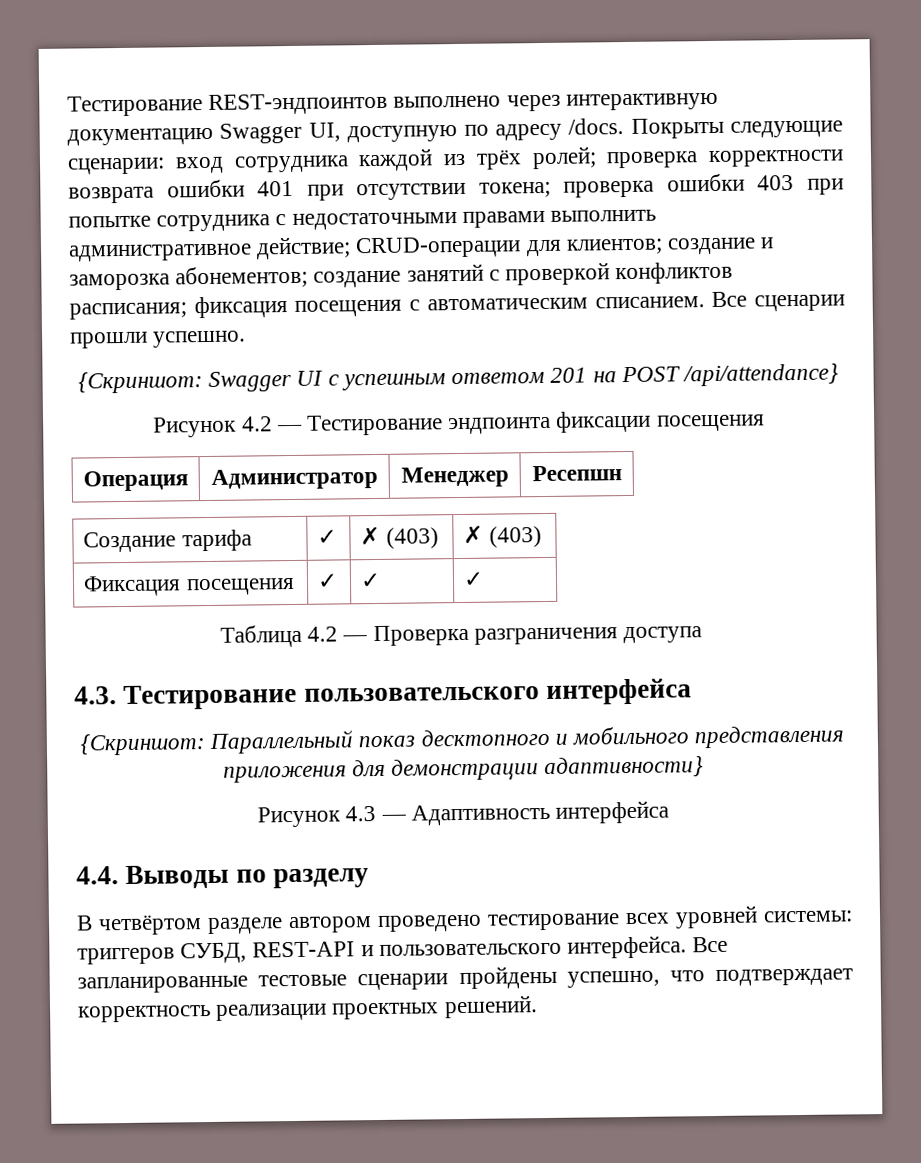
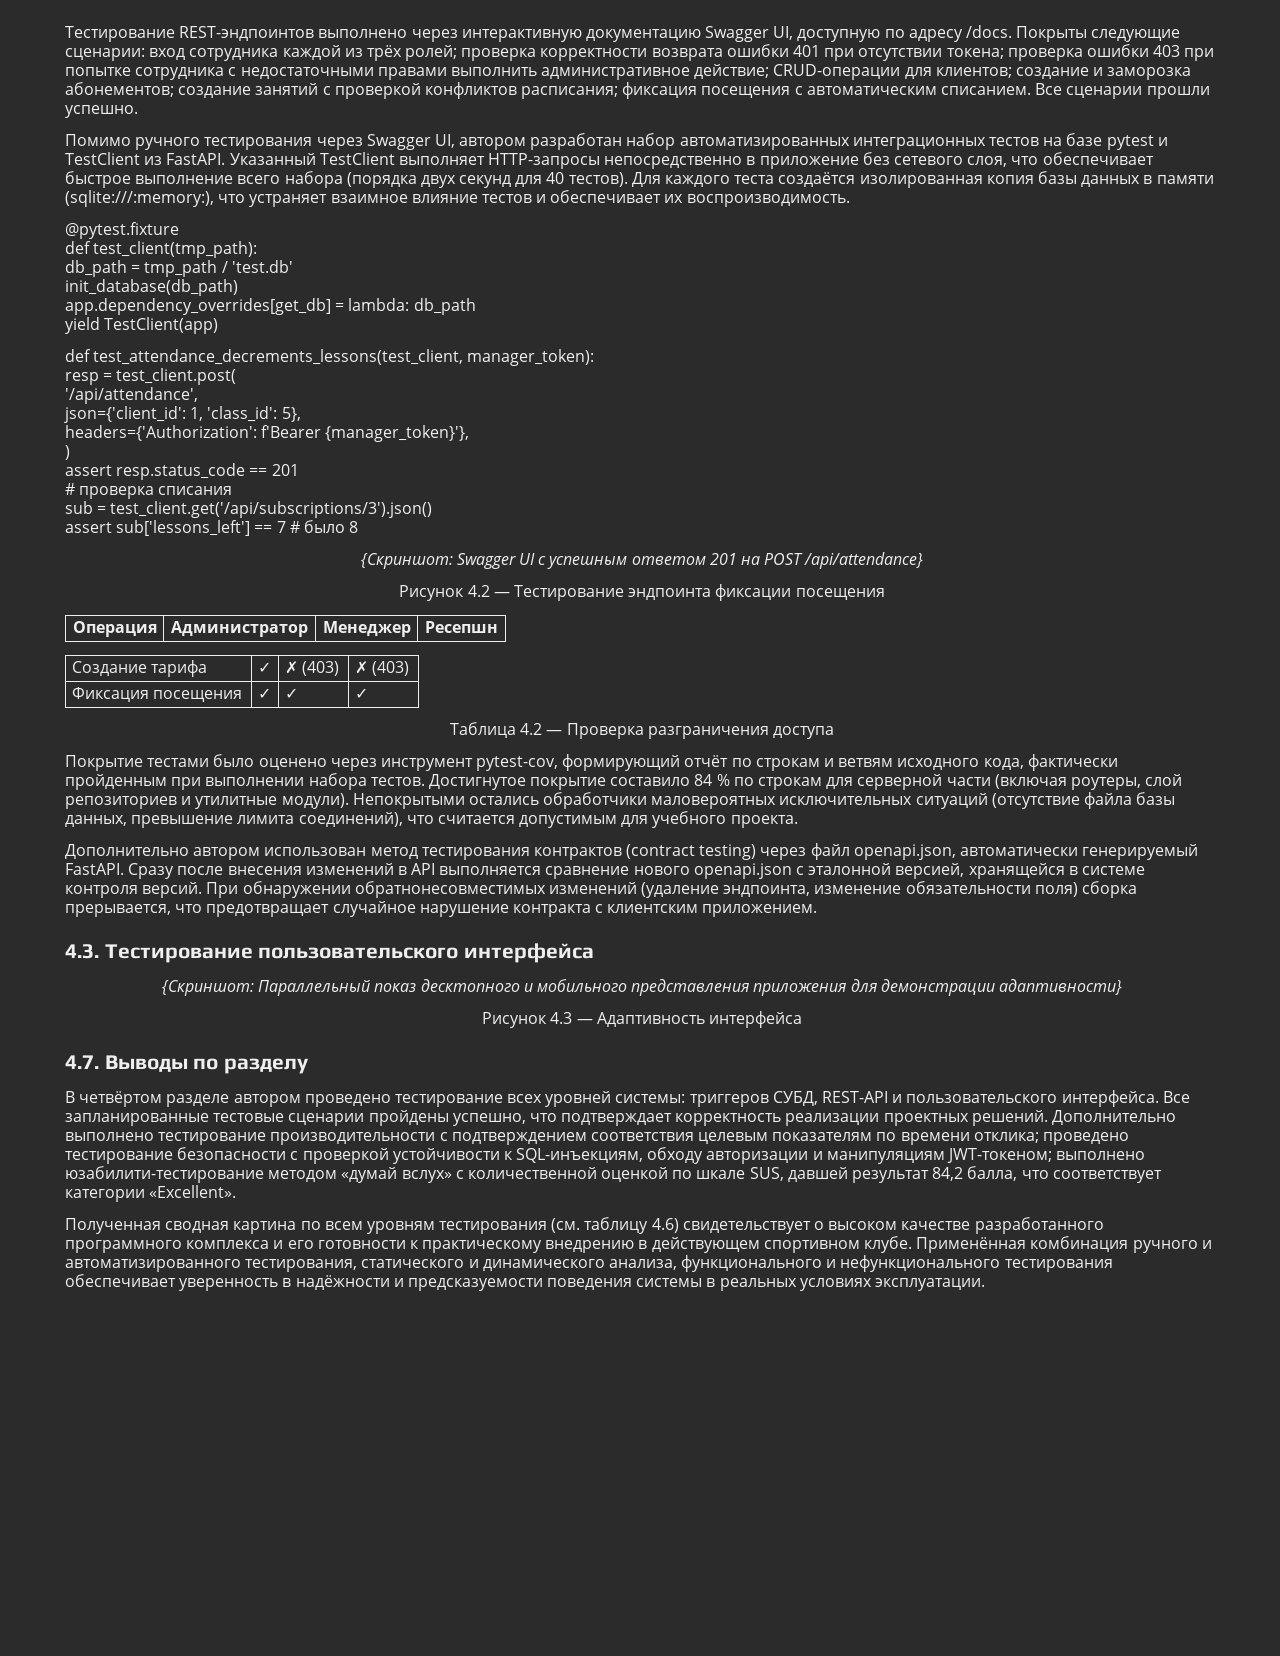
+ Помимо ручного тестирования через Swagger UI, автором разработан набор автоматизированных интеграционных тестов на базе pytest и TestClient из FastAPI. Указанный TestClient выполняет HTTP-запросы непосредственно в приложение без сетевого слоя, что обеспечивает быстрое выполнение всего набора (порядка двух секунд для 40 тестов). Для каждого теста создаётся изолированная копия базы данных в памяти (sqlite:///:memory:), что устраняет взаимное влияние тестов и обеспечивает их воспроизводимость.
+ @pytest.fixture
+ def test_client(tmp_path):
+ db_path = tmp_path / 'test.db'
+ init_database(db_path)
+ app.dependency_overrides[get_db] = lambda: db_path
+ yield TestClient(app)
+ def test_attendance_decrements_lessons(test_client, manager_token):
+ resp = test_client.post(
+ '/api/attendance',
+ json={'client_id': 1, 'class_id': 5},
+ headers={'Authorization': f'Bearer {manager_token}'},
+ )
+ assert resp.status_code == 201
+ # проверка списания
+ sub = test_client.get('/api/subscriptions/3').json()
+ assert sub['lessons_left'] == 7 # было 8
+ Покрытие тестами было оценено через инструмент pytest-cov, формирующий отчёт по строкам и ветвям исходного кода, фактически пройденным при выполнении набора тестов. Достигнутое покрытие составило 84 % по строкам для серверной части (включая роутеры, слой репозиториев и утилитные модули). Непокрытыми остались обработчики маловероятных исключительных ситуаций (отсутствие файла базы данных, превышение лимита соединений), что считается допустимым для учебного проекта.
+ Дополнительно автором использован метод тестирования контрактов (contract testing) через файл openapi.json, автоматически генерируемый FastAPI. Сразу после внесения изменений в API выполняется сравнение нового openapi.json с эталонной версией, хранящейся в системе контроля версий. При обнаружении обратнонесовместимых изменений (удаление эндпоинта, изменение обязательности поля) сборка прерывается, что предотвращает случайное нарушение контракта с клиентским приложением.
- 4.4. Выводы по разделу
+ 4.7. Выводы по разделу
+ Дополнительно выполнено тестирование производительности с подтверждением соответствия целевым показателям по времени отклика; проведено тестирование безопасности с проверкой устойчивости к SQL-инъекциям, обходу авторизации и манипуляциям JWT-токеном; выполнено юзабилити-тестирование методом «думай вслух» с количественной оценкой по шкале SUS, давшей результат 84,2 балла, что соответствует категории «Excellent».
+ Полученная сводная картина по всем уровням тестирования (см. таблицу 4.6) свидетельствует о высоком качестве разработанного программного комплекса и его готовности к практическому внедрению в действующем спортивном клубе. Применённая комбинация ручного и автоматизированного тестирования, статического и динамического анализа, функционального и нефункционального тестирования обеспечивает уверенность в надёжности и предсказуемости поведения системы в реальных условиях эксплуатации.

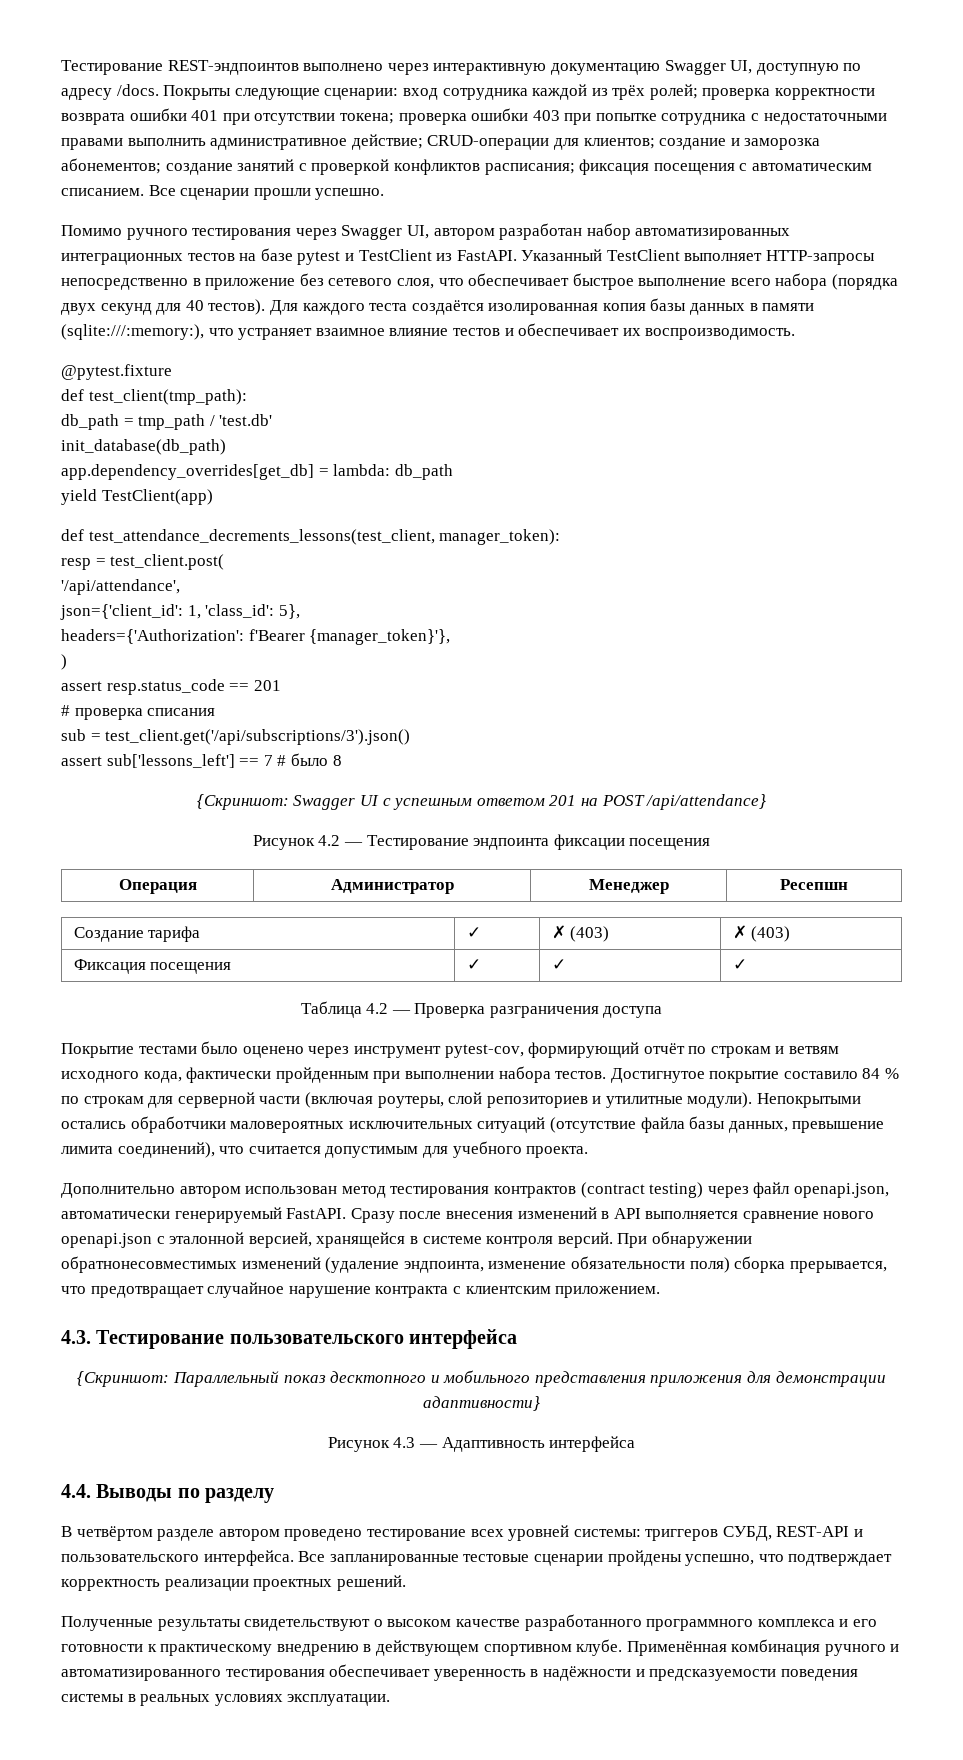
- 4.7. Выводы по разделу
+ 4.4. Выводы по разделу
- Все запланированные тестовые сценарии пройдены успешно, что подтверждает корректность реализации проектных решений. Дополнительно выполнено тестирование производительности с подтверждением соответствия целевым показателям по времени отклика; проведено тестирование безопасности с проверкой устойчивости к SQL-инъекциям, обходу авторизации и манипуляциям JWT-токеном; выполнено юзабилити-тестирование методом «думай вслух» с количественной оценкой по шкале SUS, давшей результат 84,2 балла, что соответствует категории «Excellent».
- Полученная сводная картина по всем уровням тестирования (см. таблицу 4.6) свидетельствует о высоком качестве разработанного программного комплекса и его готовности к практическому внедрению в действующем спортивном клубе.
+ Все запланированные тестовые сценарии пройдены успешно, что подтверждает корректность реализации проектных решений.
+ Полученные результаты свидетельствуют о высоком качестве разработанного программного комплекса и его готовности к практическому внедрению в действующем спортивном клубе.
- Применённая комбинация ручного и автоматизированного тестирования, статического и динамического анализа, функционального и нефункционального тестирования обеспечивает уверенность в надёжности и предсказуемости поведения системы в реальных условиях эксплуатации.
+ Применённая комбинация ручного и автоматизированного тестирования обеспечивает уверенность в надёжности и предсказуемости поведения системы в реальных условиях эксплуатации.

